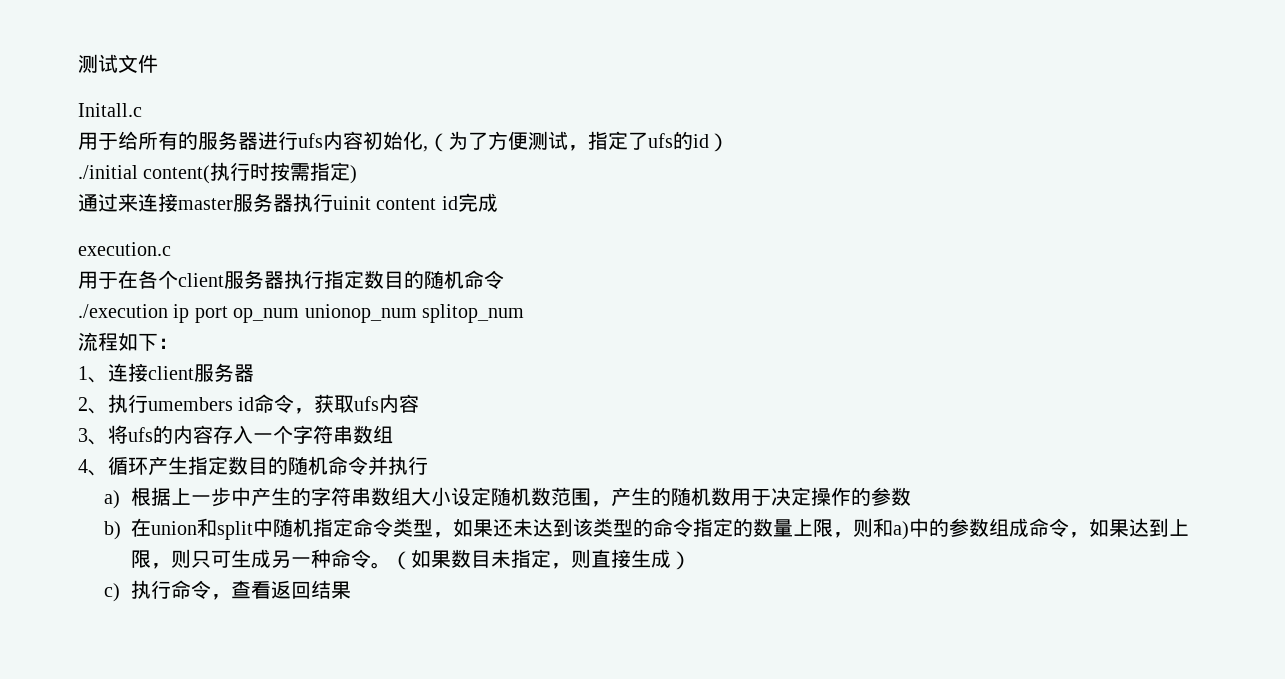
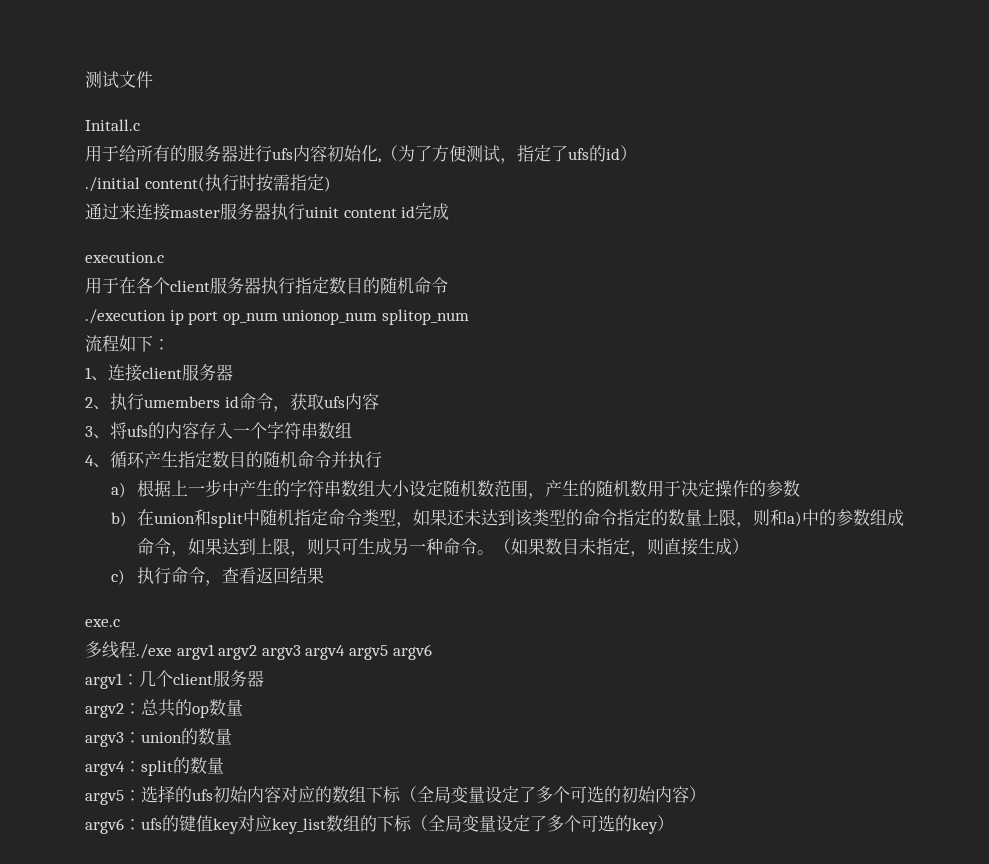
+ exe.c
+ 多线程./exe argv1 argv2 argv3 argv4 argv5 argv6
+ argv1：几个client服务器
+ argv2：总共的op数量
+ argv3：union的数量
+ argv4：split的数量
+ argv5：选择的ufs初始内容对应的数组下标（全局变量设定了多个可选的初始内容）
+ argv6：ufs的键值key对应key_list数组的下标（全局变量设定了多个可选的key）

